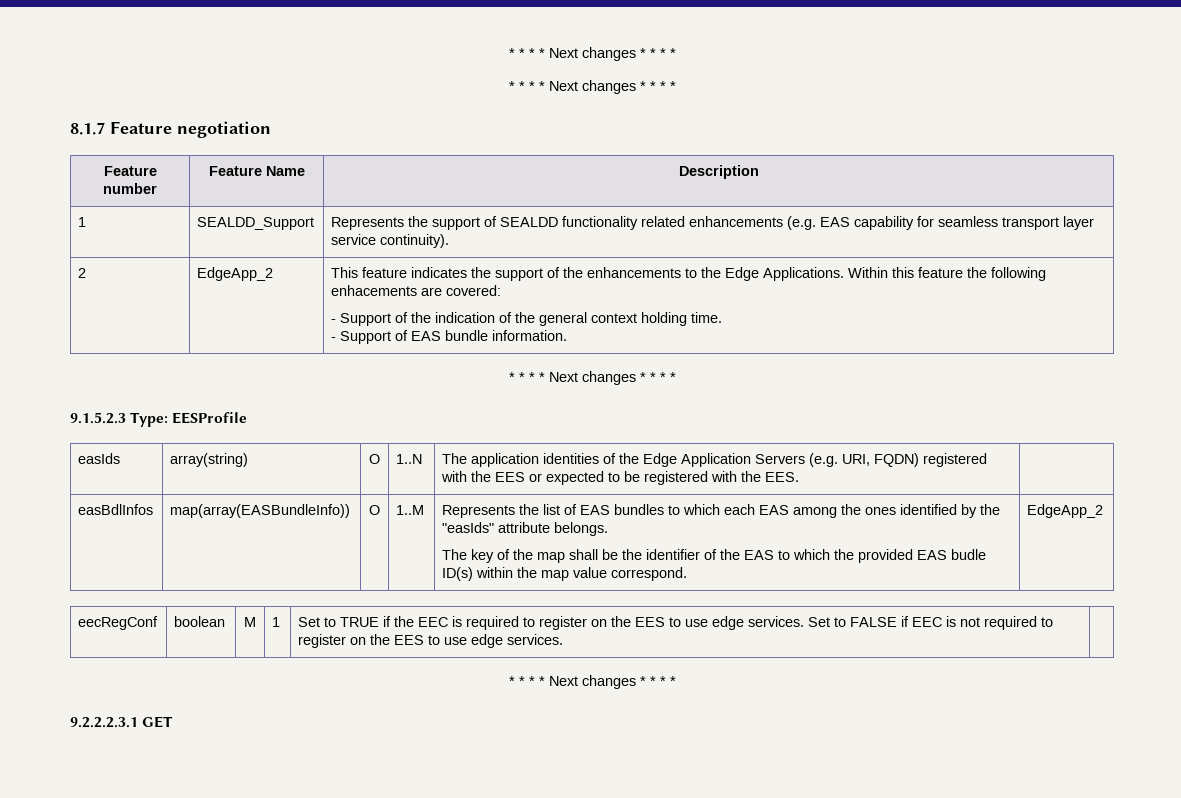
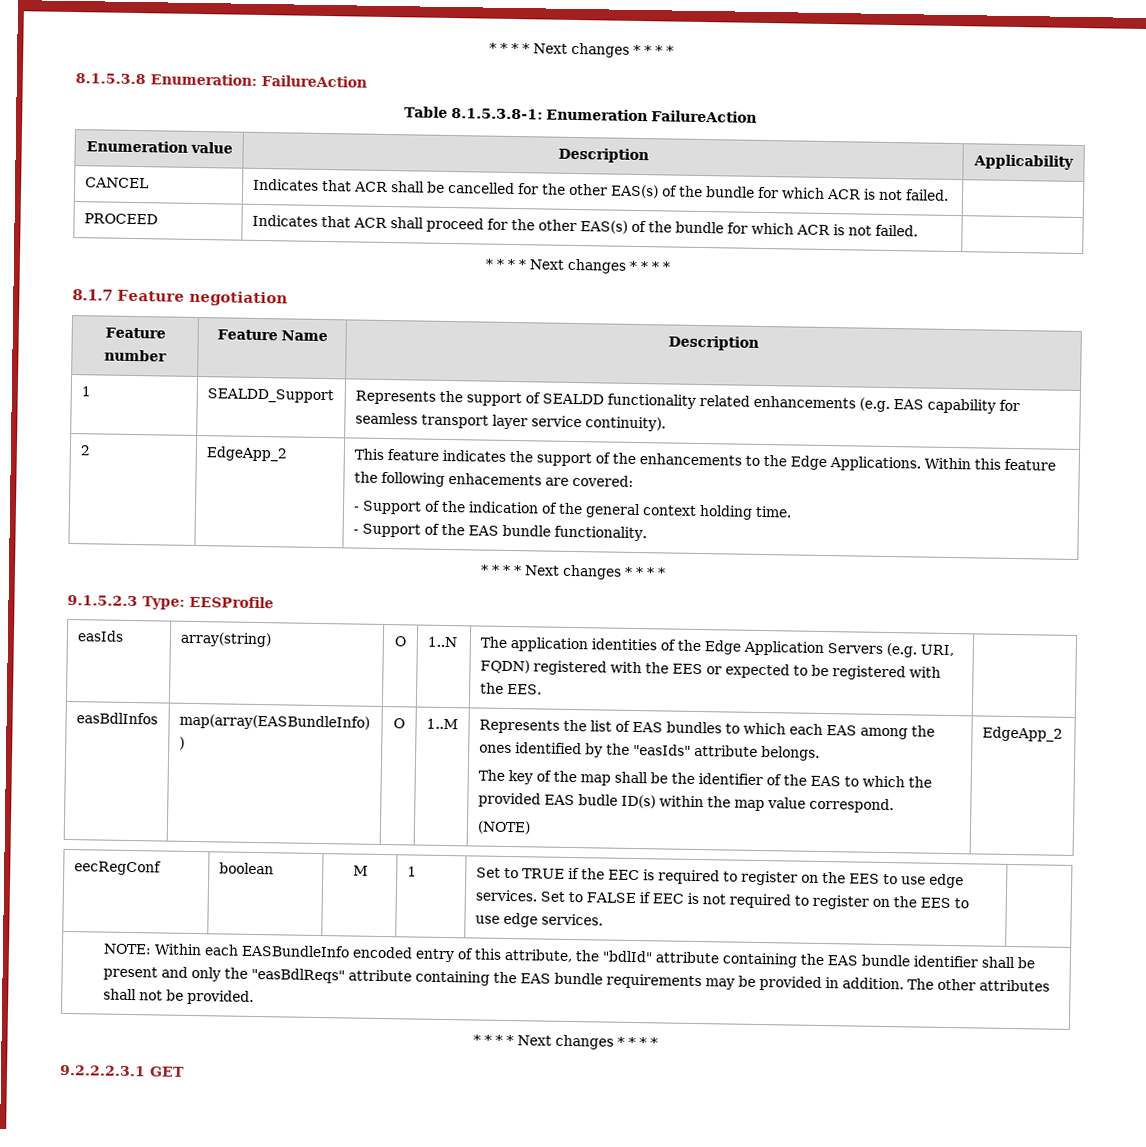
+ 8.1.5.3.8 Enumeration: FailureAction
+ Table 8.1.5.3.8-1: Enumeration FailureAction
+ Enumeration value | Description | Applicability
+ CANCEL | Indicates that ACR shall be cancelled for the other EAS(s) of the bundle for which ACR is not failed. |
+ PROCEED | Indicates that ACR shall proceed for the other EAS(s) of the bundle for which ACR is not failed. |
  2 | EdgeApp_2 | This feature indicates the support of the enhancements to the Edge Applications. Within this feature the following enhacements are covered:
  - Support of the indication of the general context holding time.
- - Support of EAS bundle information.
+ - Support of the EAS bundle functionality.
+ (NOTE)
+ NOTE: Within each EASBundleInfo encoded entry of this attribute, the "bdlId" attribute containing the EAS bundle identifier shall be present and only the "easBdlReqs" attribute containing the EAS bundle requirements may be provided in addition. The other attributes shall not be provided.

